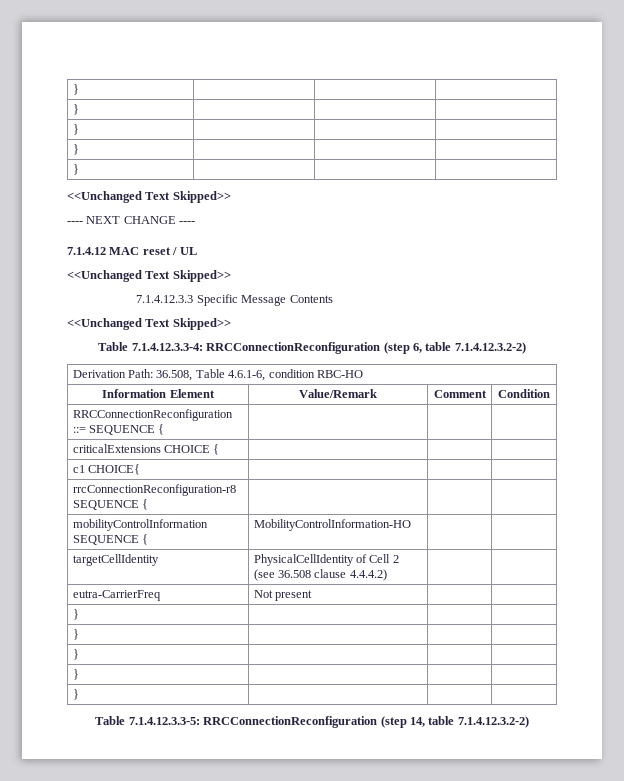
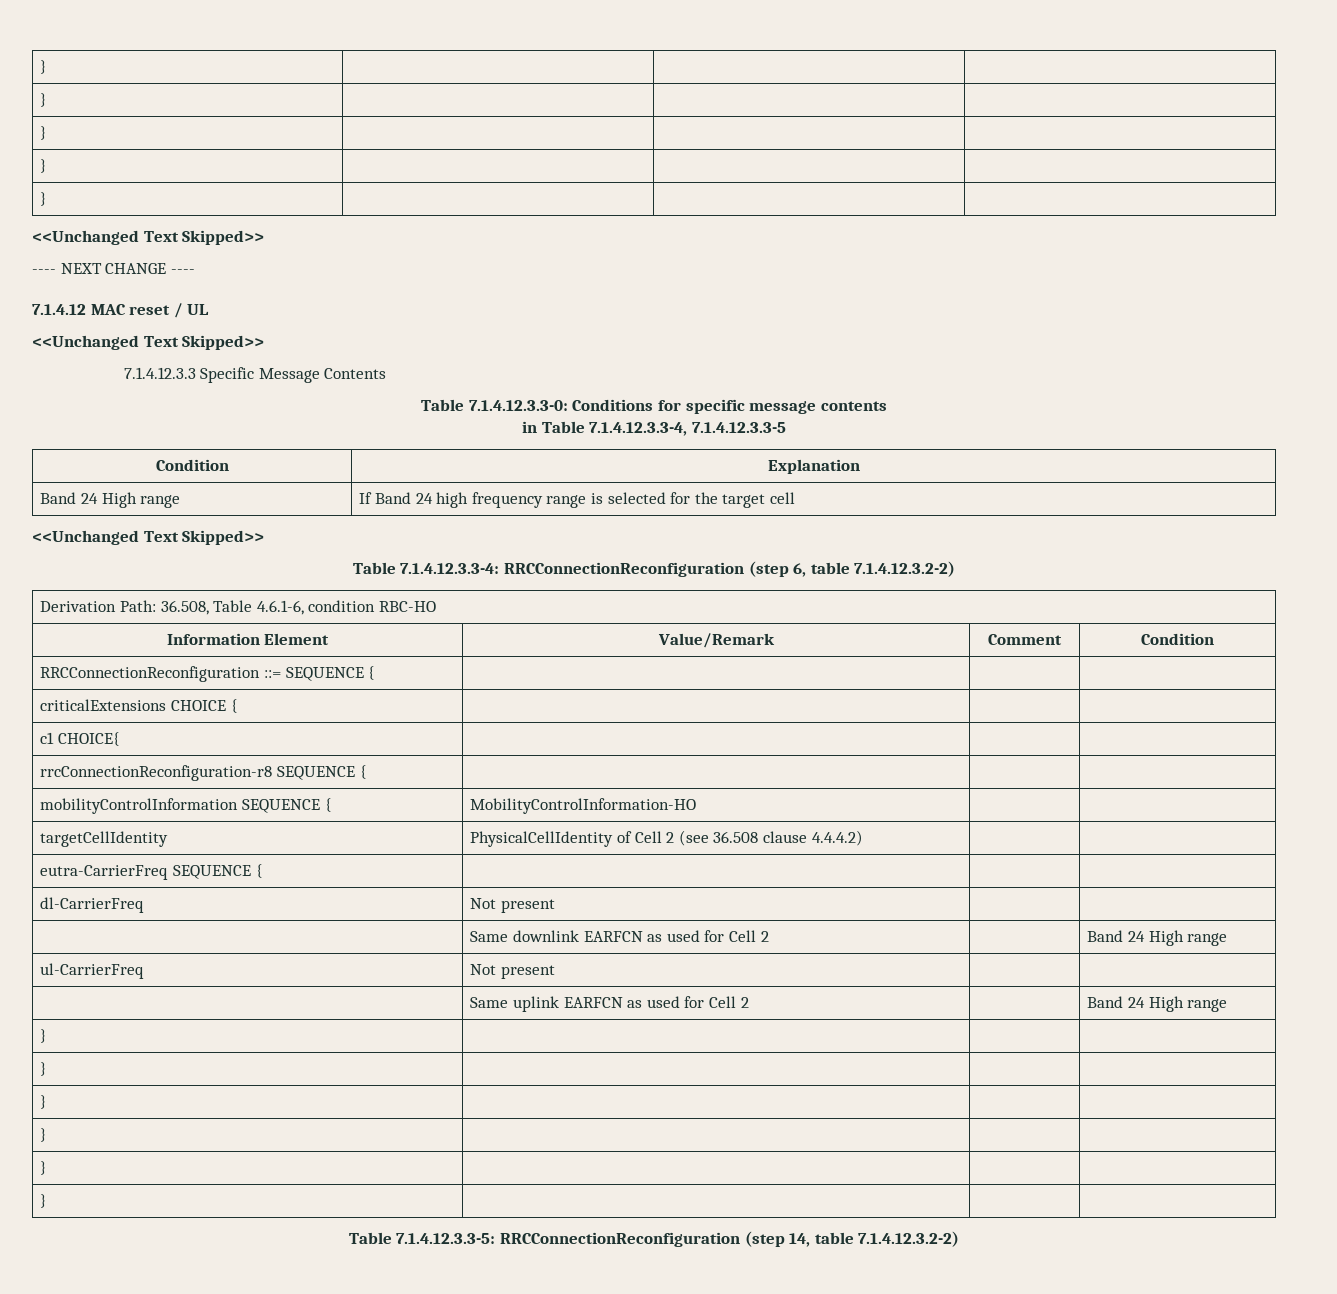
+ Table 7.1.4.12.3.3-0: Conditions for specific message contents
+ in Table 7.1.4.12.3.3-4, 7.1.4.12.3.3-5
+ Condition | Explanation
+ Band 24 High range | If Band 24 high frequency range is selected for the target cell
- eutra-CarrierFreq | Not present | |
+ eutra-CarrierFreq SEQUENCE { | | |
+ dl-CarrierFreq | Not present | |
+ | Same downlink EARFCN as used for Cell 2 | | Band 24 High range
+ ul-CarrierFreq | Not present | |
+ | Same uplink EARFCN as used for Cell 2 | | Band 24 High range
+ } | | |

